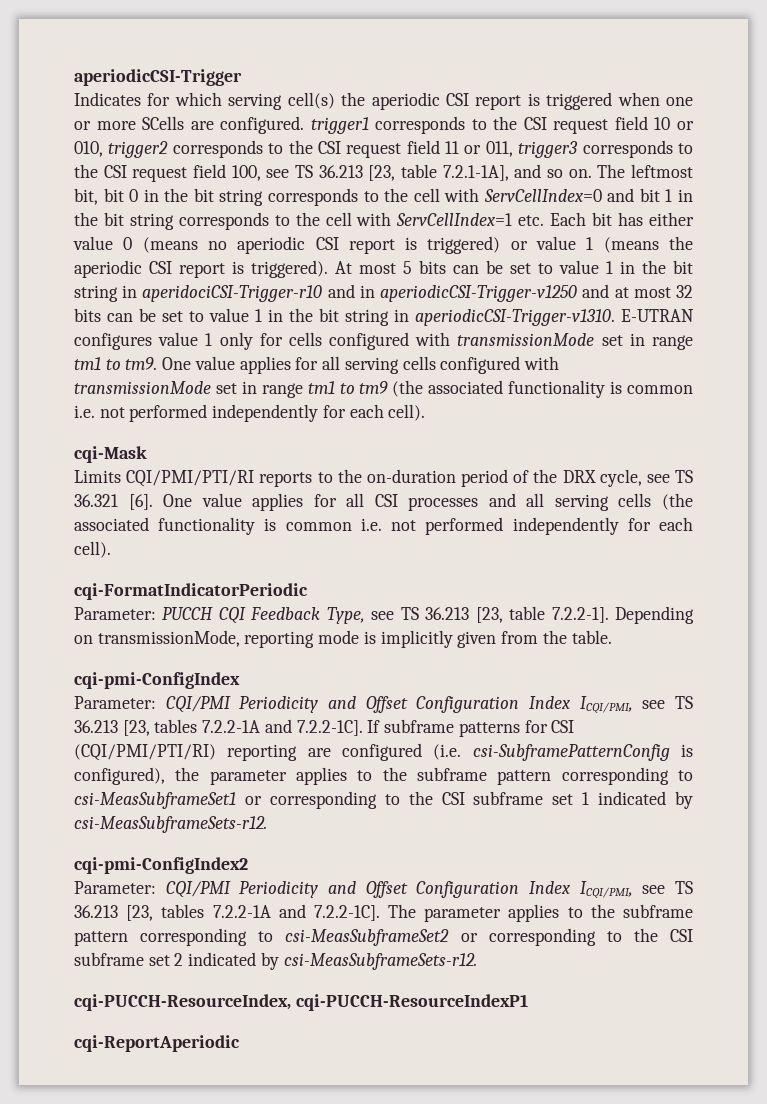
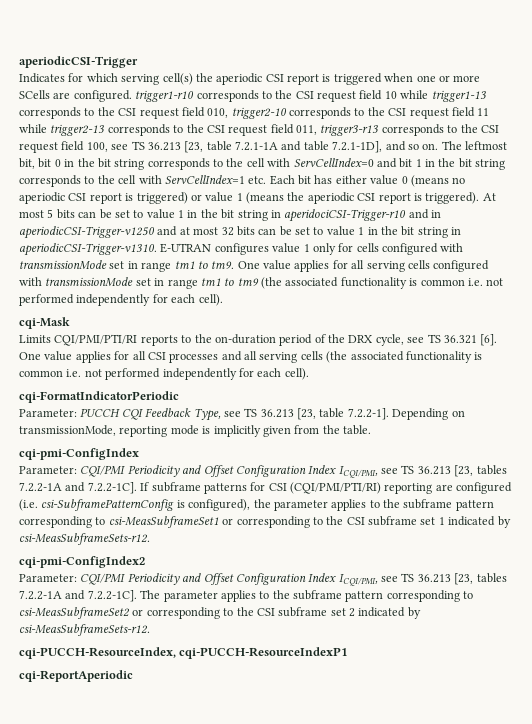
- Indicates for which serving cell(s) the aperiodic CSI report is triggered when one or more SCells are configured. trigger1 corresponds to the CSI request field 10 or 010, trigger2 corresponds to the CSI request field 11 or 011, trigger3 corresponds to the CSI request field 100, see TS 36.213 [23, table 7.2.1-1A], and so on.
+ Indicates for which serving cell(s) the aperiodic CSI report is triggered when one or more SCells are configured. trigger1-r10 corresponds to the CSI request field 10 while trigger1-13 corresponds to the CSI request field 010, trigger2-10 corresponds to the CSI request field 11 while trigger2-13 corresponds to the CSI request field 011, trigger3-r13 corresponds to the CSI request field 100, see TS 36.213 [23, table 7.2.1-1A and table 7.2.1-1D], and so on.

